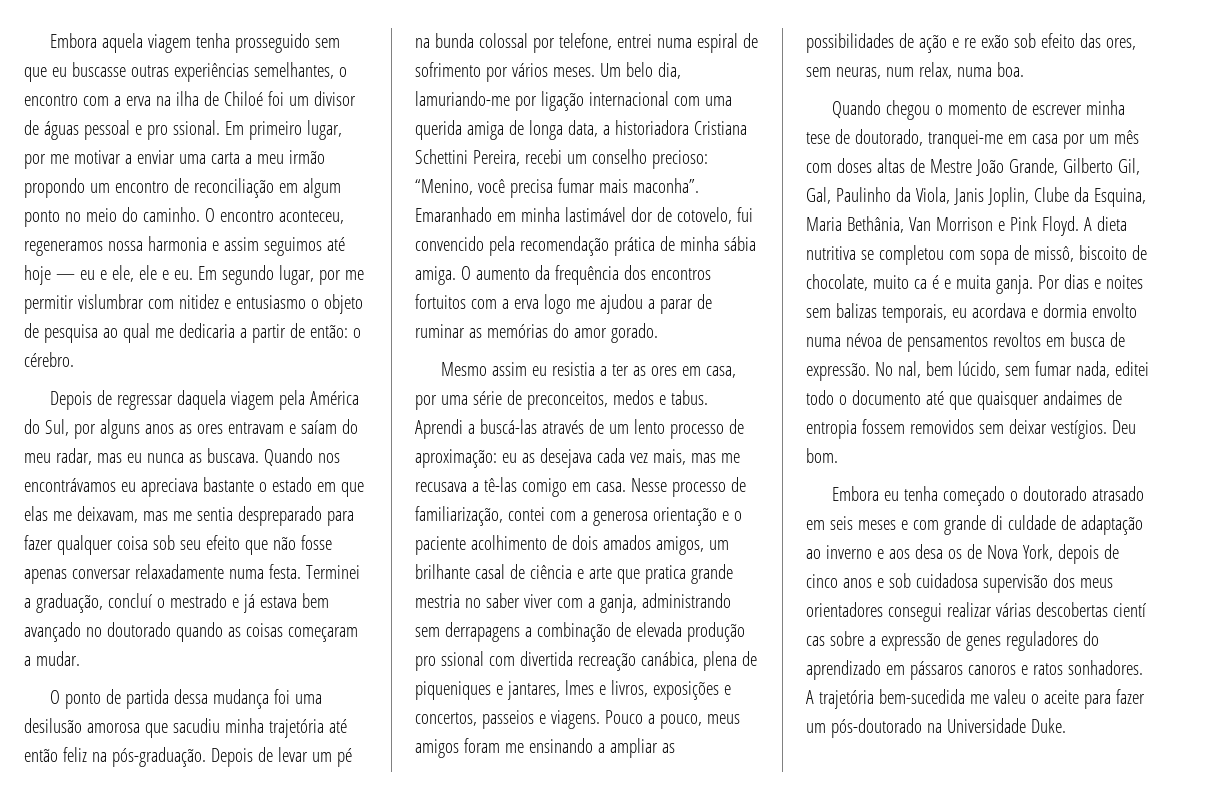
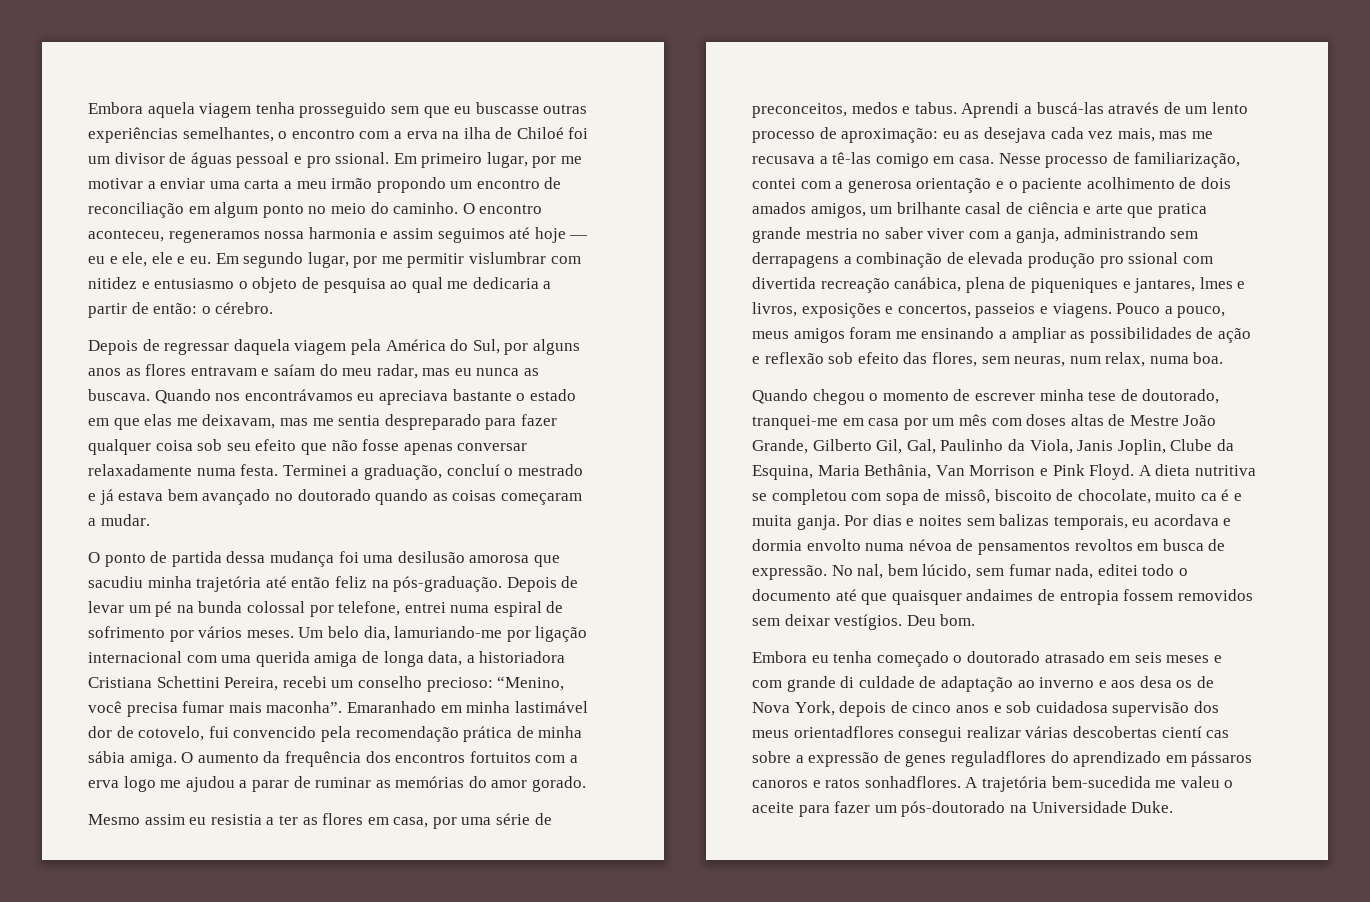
- Depois de regressar daquela viagem pela América do Sul, por alguns anos as ores entravam e saíam do meu radar, mas eu nunca as buscava.
+ Depois de regressar daquela viagem pela América do Sul, por alguns anos as flores entravam e saíam do meu radar, mas eu nunca as buscava.
- Mesmo assim eu resistia a ter as ores em casa, por uma série de preconceitos, medos e tabus.
+ Mesmo assim eu resistia a ter as flores em casa, por uma série de preconceitos, medos e tabus.
- Pouco a pouco, meus amigos foram me ensinando a ampliar as possibilidades de ação e re exão sob efeito das ores, sem neuras, num relax, numa boa.
+ Pouco a pouco, meus amigos foram me ensinando a ampliar as possibilidades de ação e reflexão sob efeito das flores, sem neuras, num relax, numa boa.
- Embora eu tenha começado o doutorado atrasado em seis meses e com grande di culdade de adaptação ao inverno e aos desa os de Nova York, depois de cinco anos e sob cuidadosa supervisão dos meus orientadores consegui realizar várias descobertas cientí cas sobre a expressão de genes reguladores do aprendizado em pássaros canoros e ratos sonhadores.
+ Embora eu tenha começado o doutorado atrasado em seis meses e com grande di culdade de adaptação ao inverno e aos desa os de Nova York, depois de cinco anos e sob cuidadosa supervisão dos meus orientadflores consegui realizar várias descobertas cientí cas sobre a expressão de genes reguladflores do aprendizado em pássaros canoros e ratos sonhadflores.

